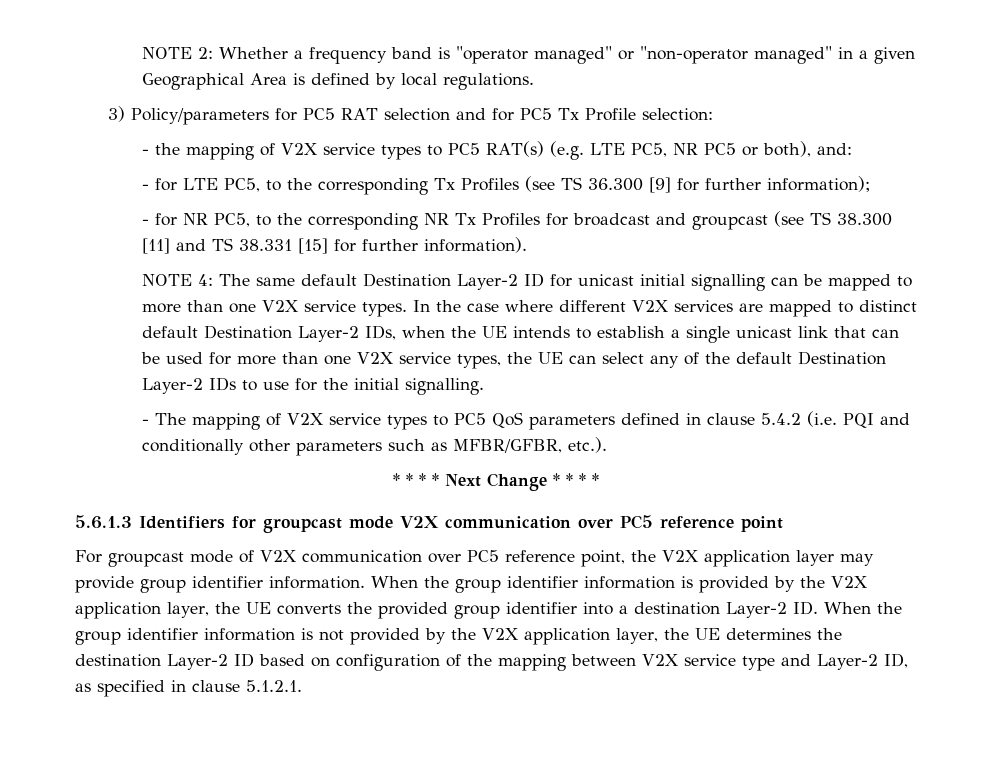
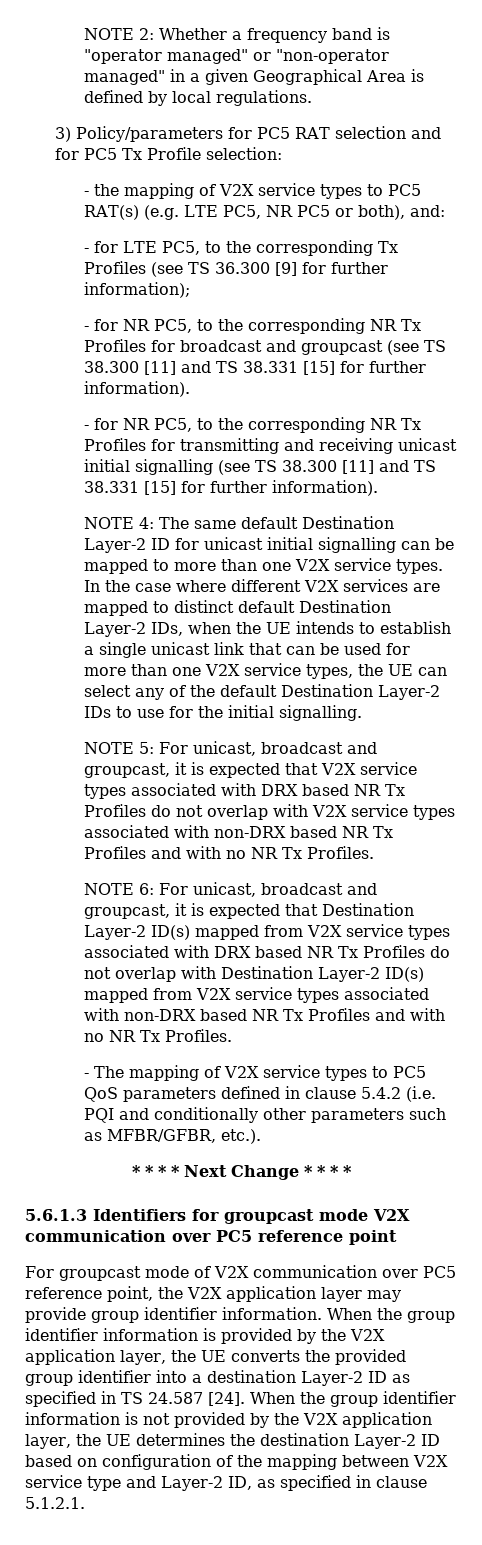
+ - for NR PC5, to the corresponding NR Tx Profiles for transmitting and receiving unicast initial signalling (see TS 38.300 [11] and TS 38.331 [15] for further information).
+ NOTE 5: For unicast, broadcast and groupcast, it is expected that V2X service types associated with DRX based NR Tx Profiles do not overlap with V2X service types associated with non-DRX based NR Tx Profiles and with no NR Tx Profiles.
+ NOTE 6: For unicast, broadcast and groupcast, it is expected that Destination Layer-2 ID(s) mapped from V2X service types associated with DRX based NR Tx Profiles do not overlap with Destination Layer-2 ID(s) mapped from V2X service types associated with non-DRX based NR Tx Profiles and with no NR Tx Profiles.
- When the group identifier information is provided by the V2X application layer, the UE converts the provided group identifier into a destination Layer-2 ID. When the group identifier information is not provided by the V2X application layer, the UE determines the destination Layer-2 ID based on configuration of the mapping between V2X service type and Layer-2 ID, as specified in clause 5.1.2.1.
+ When the group identifier information is provided by the V2X application layer, the UE converts the provided group identifier into a destination Layer-2 ID as specified in TS 24.587 [24]. When the group identifier information is not provided by the V2X application layer, the UE determines the destination Layer-2 ID based on configuration of the mapping between V2X service type and Layer-2 ID, as specified in clause 5.1.2.1.

